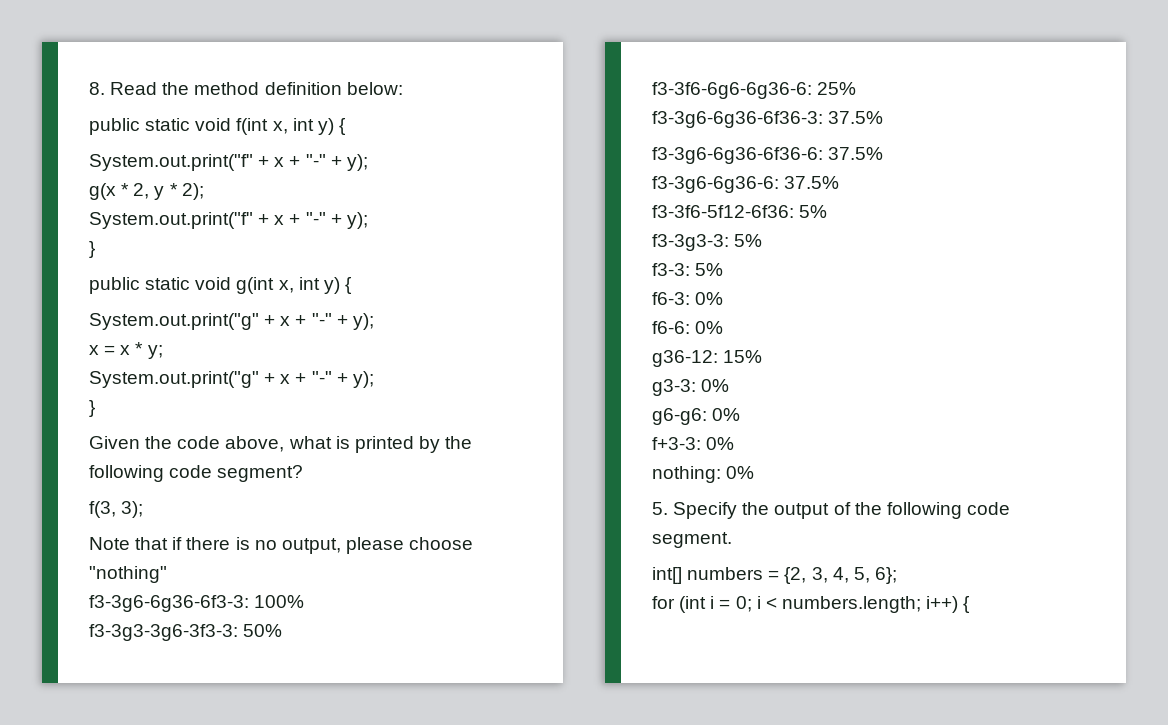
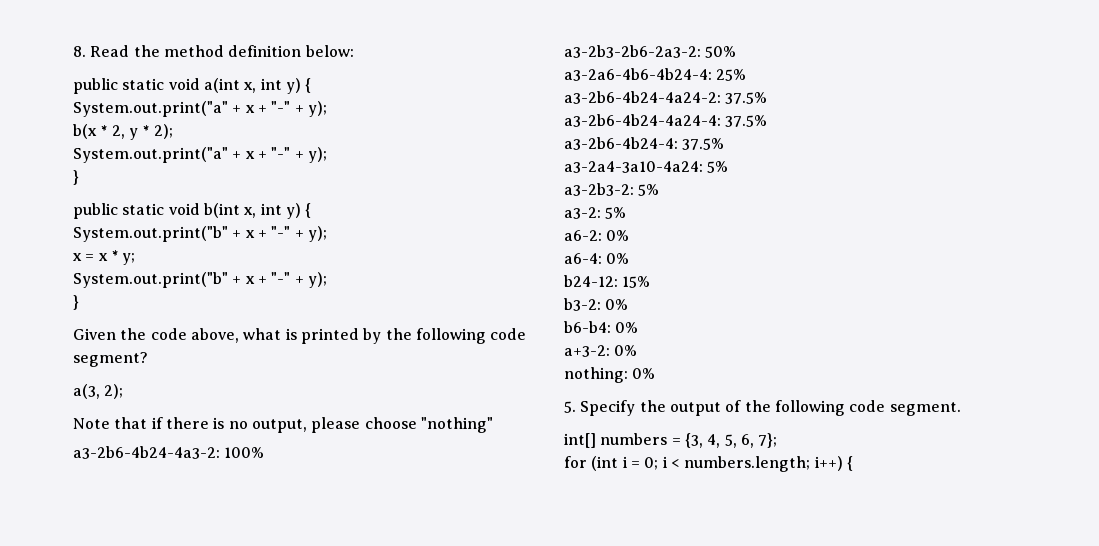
- public static void f(int x, int y) {
- System.out.print("f" + x + "-" + y);
- g(x * 2, y * 2);
- System.out.print("f" + x + "-" + y);
+ public static void a(int x, int y) {
+ System.out.print("a" + x + "-" + y);
+ b(x * 2, y * 2);
+ System.out.print("a" + x + "-" + y);
- public static void g(int x, int y) {
- System.out.print("g" + x + "-" + y);
+ public static void b(int x, int y) {
+ System.out.print("b" + x + "-" + y);
  x = x * y;
- System.out.print("g" + x + "-" + y);
+ System.out.print("b" + x + "-" + y);
- f(3, 3);
+ a(3, 2);
- f3-3g6-6g36-6f3-3: 100%
+ a3-2b6-4b24-4a3-2: 100%
- f3-3g3-3g6-3f3-3: 50%
+ a3-2b3-2b6-2a3-2: 50%
- f3-3f6-6g6-6g36-6: 25%
+ a3-2a6-4b6-4b24-4: 25%
- f3-3g6-6g36-6f36-3: 37.5%
- f3-3g6-6g36-6f36-6: 37.5%
- f3-3g6-6g36-6: 37.5%
- f3-3f6-5f12-6f36: 5%
- f3-3g3-3: 5%
- f3-3: 5%
- f6-3: 0%
- f6-6: 0%
- g36-12: 15%
+ a3-2b6-4b24-4a24-2: 37.5%
+ a3-2b6-4b24-4a24-4: 37.5%
+ a3-2b6-4b24-4: 37.5%
+ a3-2a4-3a10-4a24: 5%
+ a3-2b3-2: 5%
+ a3-2: 5%
+ a6-2: 0%
+ a6-4: 0%
+ b24-12: 15%
- g3-3: 0%
- g6-g6: 0%
- f+3-3: 0%
+ b3-2: 0%
+ b6-b4: 0%
+ a+3-2: 0%
- int[] numbers = {2, 3, 4, 5, 6};
+ int[] numbers = {3, 4, 5, 6, 7};

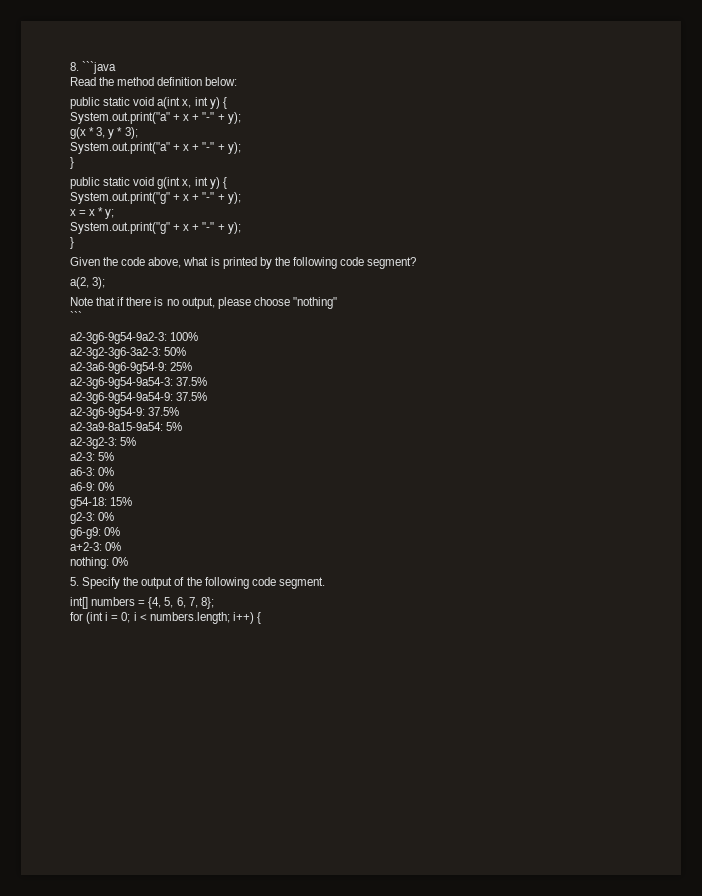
- 8. Read the method definition below:
+ 8. ```java
+ Read the method definition below:
- b(x * 2, y * 2);
+ g(x * 3, y * 3);
- public static void b(int x, int y) {
- System.out.print("b" + x + "-" + y);
+ public static void g(int x, int y) {
+ System.out.print("g" + x + "-" + y);
  x = x * y;
- System.out.print("b" + x + "-" + y);
+ System.out.print("g" + x + "-" + y);
- a(3, 2);
+ a(2, 3);
- a3-2b6-4b24-4a3-2: 100%
+ ```
+ a2-3g6-9g54-9a2-3: 100%
- a3-2b3-2b6-2a3-2: 50%
+ a2-3g2-3g6-3a2-3: 50%
- a3-2a6-4b6-4b24-4: 25%
+ a2-3a6-9g6-9g54-9: 25%
- a3-2b6-4b24-4a24-2: 37.5%
- a3-2b6-4b24-4a24-4: 37.5%
- a3-2b6-4b24-4: 37.5%
- a3-2a4-3a10-4a24: 5%
- a3-2b3-2: 5%
- a3-2: 5%
- a6-2: 0%
- a6-4: 0%
- b24-12: 15%
+ a2-3g6-9g54-9a54-3: 37.5%
+ a2-3g6-9g54-9a54-9: 37.5%
+ a2-3g6-9g54-9: 37.5%
+ a2-3a9-8a15-9a54: 5%
+ a2-3g2-3: 5%
+ a2-3: 5%
+ a6-3: 0%
+ a6-9: 0%
+ g54-18: 15%
- b3-2: 0%
- b6-b4: 0%
- a+3-2: 0%
+ g2-3: 0%
+ g6-g9: 0%
+ a+2-3: 0%
- int[] numbers = {3, 4, 5, 6, 7};
+ int[] numbers = {4, 5, 6, 7, 8};

